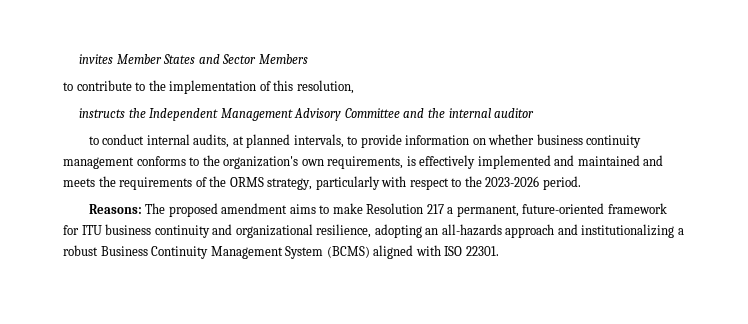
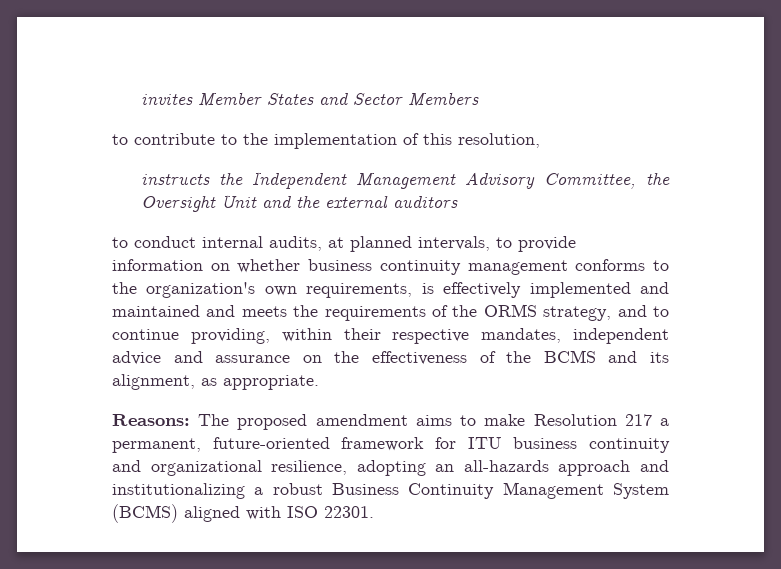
- instructs the Independent Management Advisory Committee and the internal auditor
+ instructs the Independent Management Advisory Committee, the Oversight Unit and the external auditors
- to conduct internal audits, at planned intervals, to provide information on whether business continuity management conforms to the organization's own requirements, is effectively implemented and maintained and meets the requirements of the ORMS strategy, particularly with respect to the 2023-2026 period.
+ to conduct internal audits, at planned intervals, to provide information on whether business continuity management conforms to the organization's own requirements, is effectively implemented and maintained and meets the requirements of the ORMS strategy, and to continue providing, within their respective mandates, independent advice and assurance on the effectiveness of the BCMS and its alignment, as appropriate.

